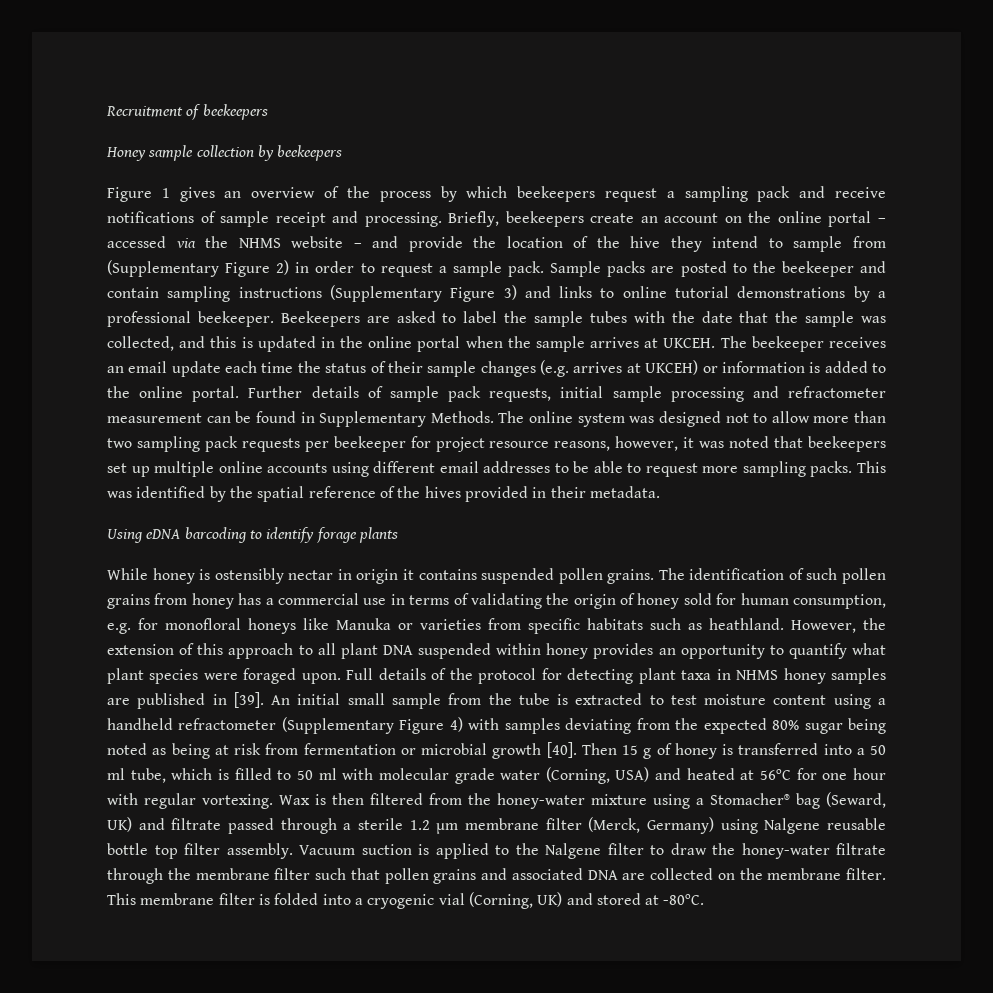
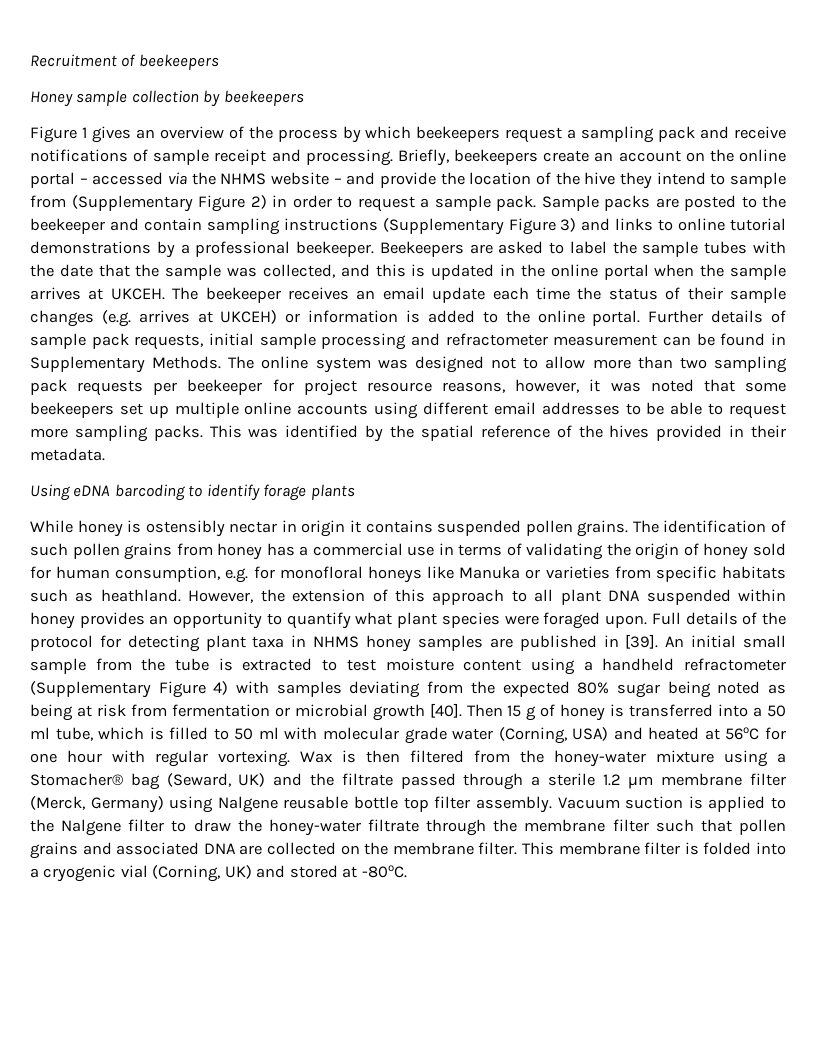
- The online system was designed not to allow more than two sampling pack requests per beekeeper for project resource reasons, however, it was noted that beekeepers set up multiple online accounts using different email addresses to be able to request more sampling packs.
+ The online system was designed not to allow more than two sampling pack requests per beekeeper for project resource reasons, however, it was noted that some beekeepers set up multiple online accounts using different email addresses to be able to request more sampling packs.
- Wax is then filtered from the honey-water mixture using a Stomacher® bag (Seward, UK) and filtrate passed through a sterile 1.2 µm membrane filter (Merck, Germany) using Nalgene reusable bottle top filter assembly.
+ Wax is then filtered from the honey-water mixture using a Stomacher® bag (Seward, UK) and the filtrate passed through a sterile 1.2 µm membrane filter (Merck, Germany) using Nalgene reusable bottle top filter assembly.

